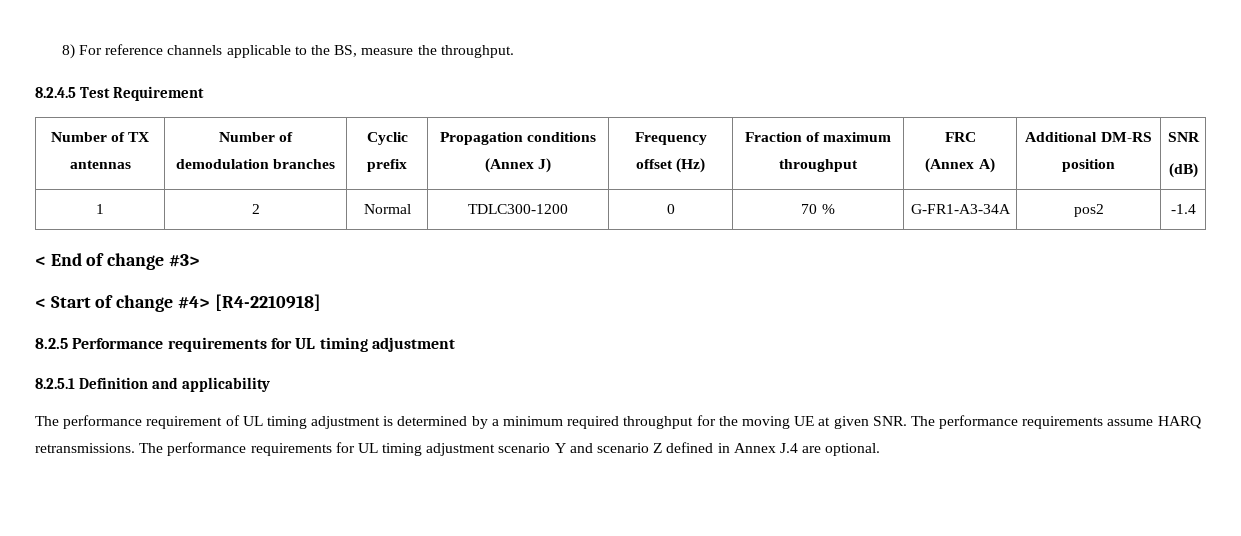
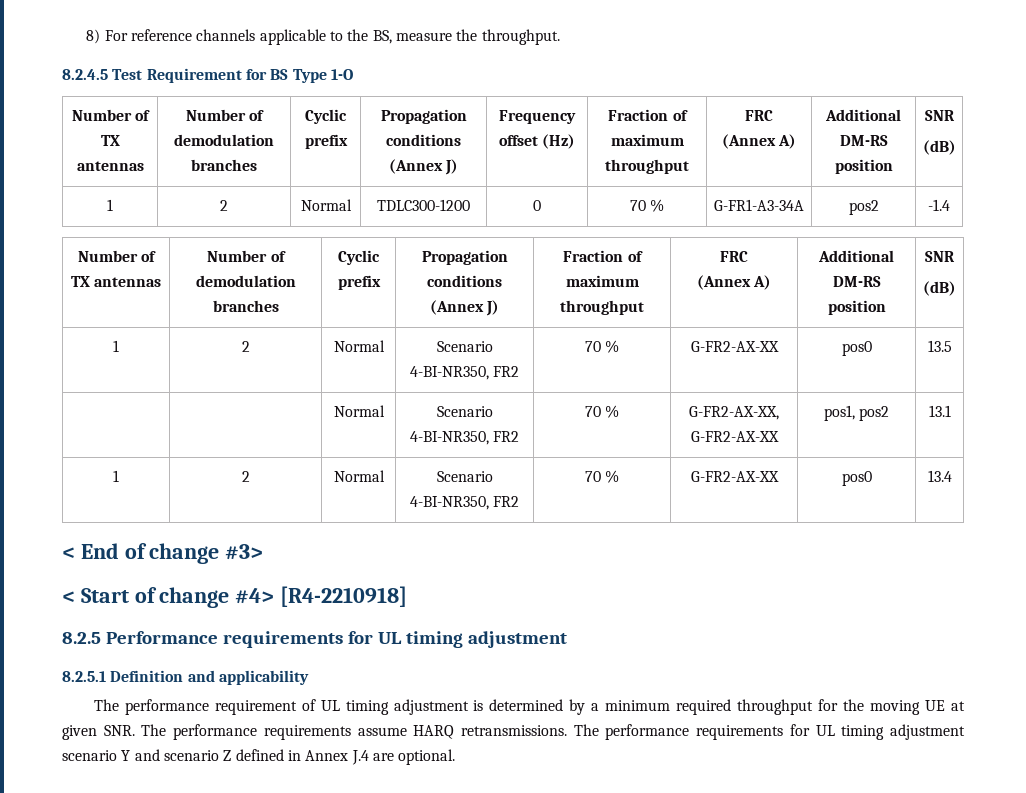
- 8.2.4.5 Test Requirement
+ 8.2.4.5 Test Requirement for BS Type 1-O
+ Number of TX antennas | Number of demodulation branches | Cyclic prefix | Propagation conditions (Annex J) | Fraction of maximum throughput | FRC
+ (Annex A) | Additional DM-RS position | SNR
+ (dB)
+ 1 | 2 | Normal | Scenario 4-BI-NR350, FR2 | 70 % | G-FR2-AX-XX | pos0 | 13.5
+ | | Normal | Scenario 4-BI-NR350, FR2 | 70 % | G-FR2-AX-XX, G-FR2-AX-XX | pos1, pos2 | 13.1
+ 1 | 2 | Normal | Scenario 4-BI-NR350, FR2 | 70 % | G-FR2-AX-XX | pos0 | 13.4

